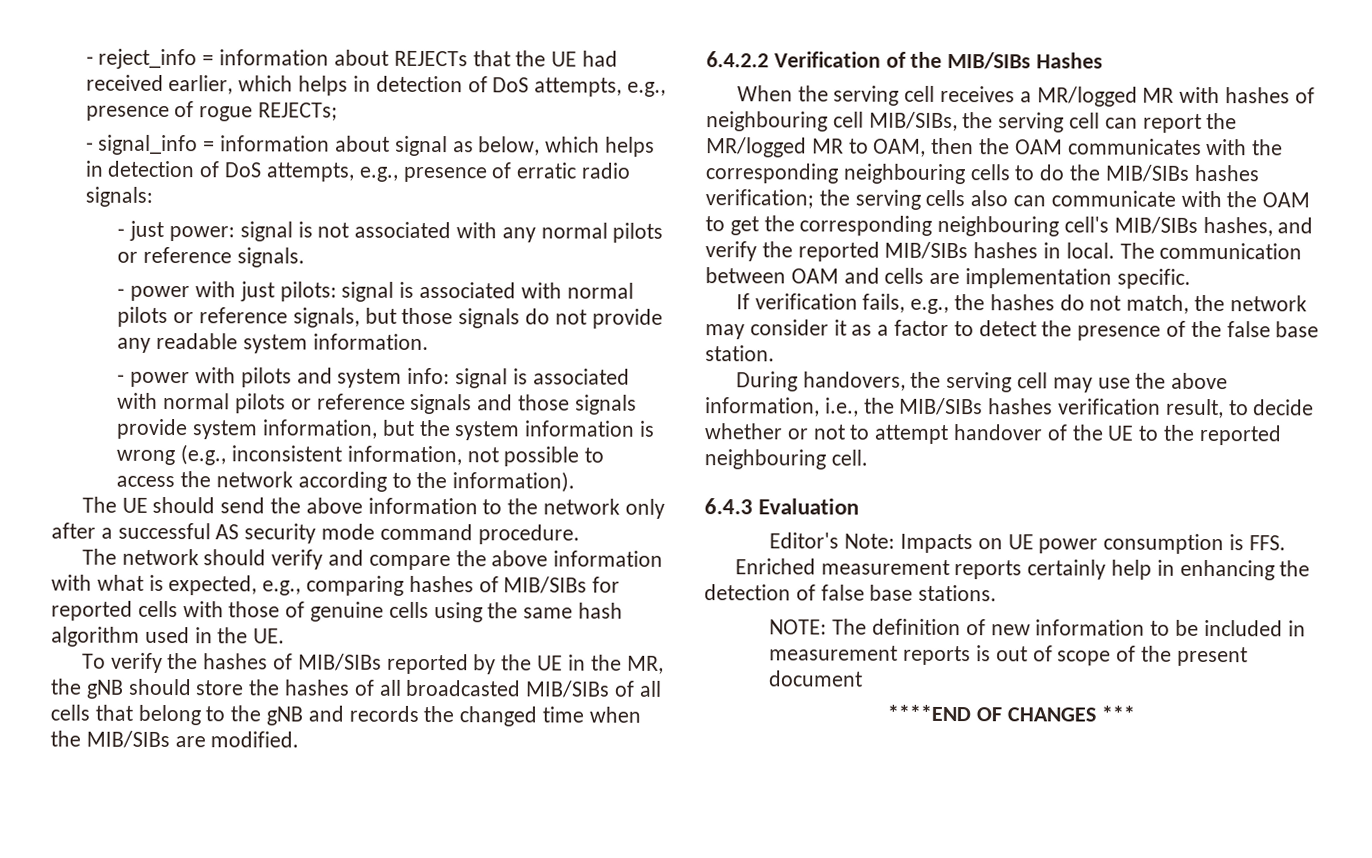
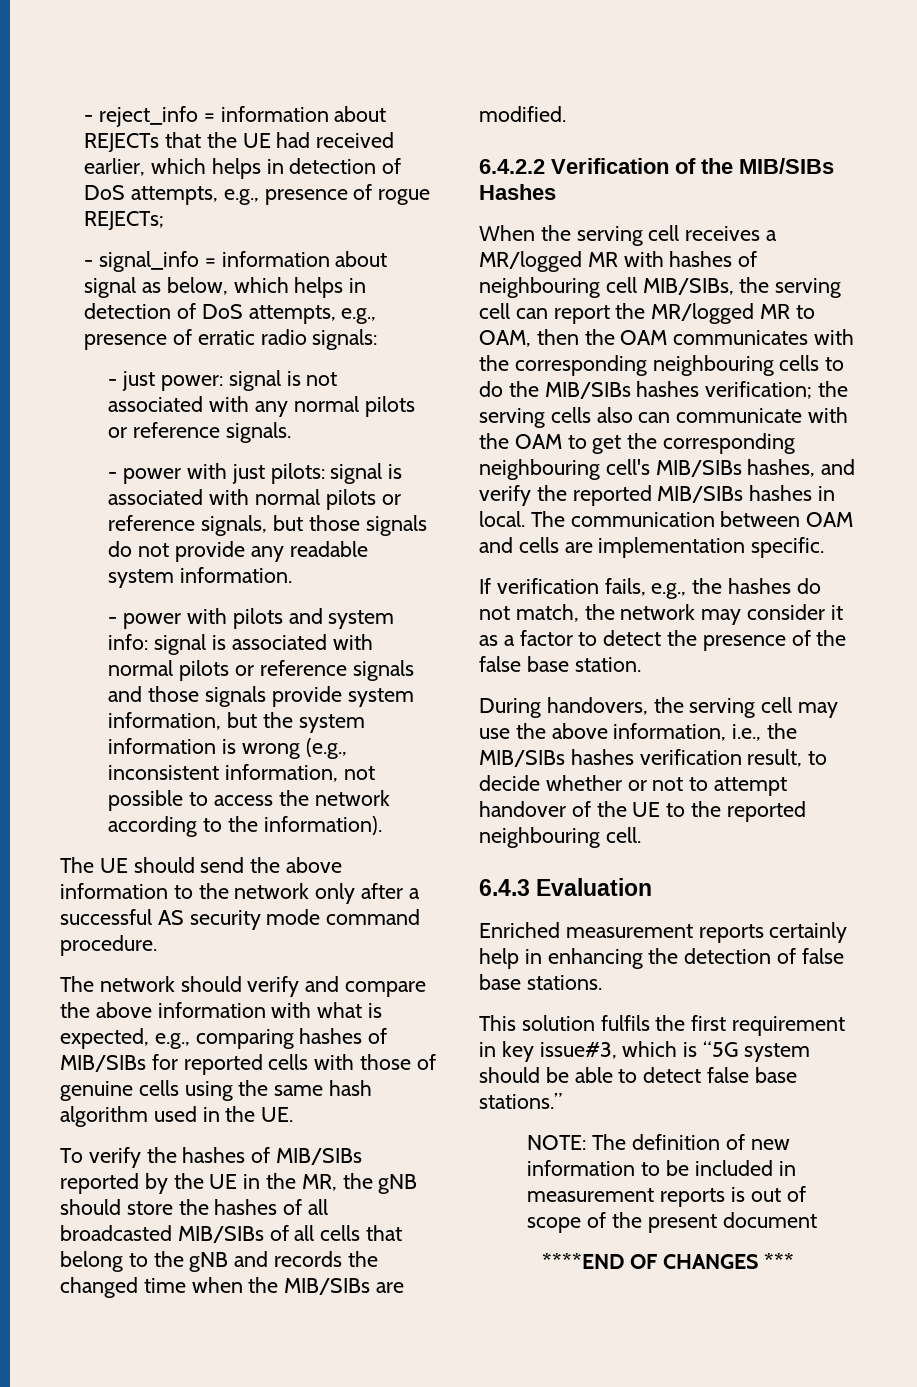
- Editor's Note: Impacts on UE power consumption is FFS.
+ This solution fulfils the first requirement in key issue#3, which is “5G system should be able to detect false base stations.”

